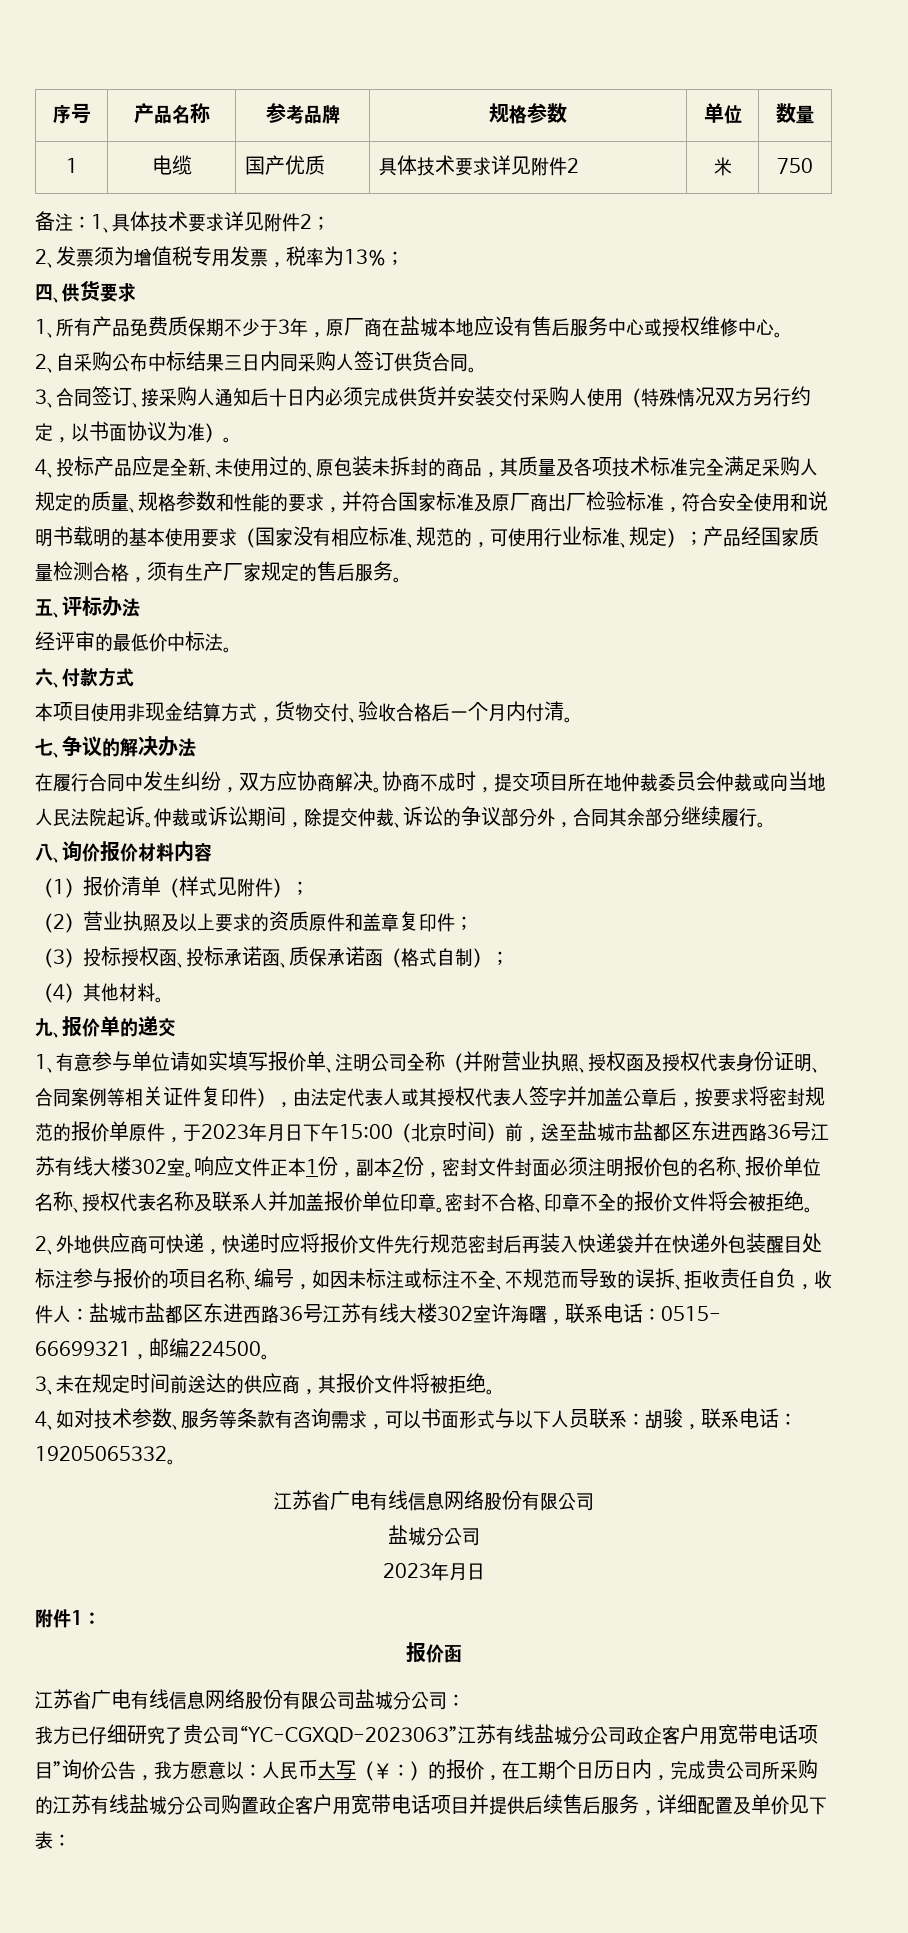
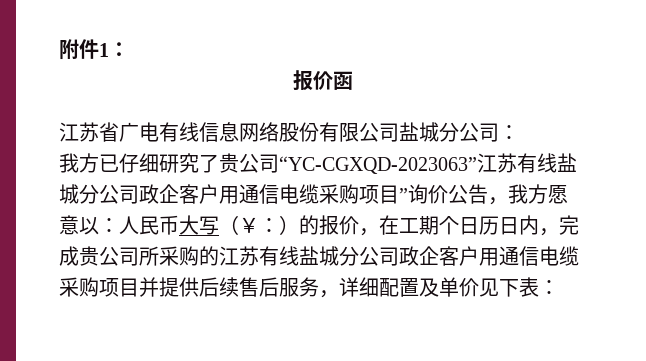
- 序号 | 产品名称 | 参考品牌 | 规格参数 | 单位 | 数量
- 1 | 电缆 | 国产优质 | 具体技术要求详见附件2 | 米 | 750
- 备注：1、具体技术要求详见附件2；
- 2、发票须为增值税专用发票，税率为13％；
- 四、供货要求
- 1、所有产品免费质保期不少于3年，原厂商在盐城本地应设有售后服务中心或授权维修中心。
- 2、自采购公布中标结果三日内同采购人签订供货合同。
- 3、合同签订、接采购人通知后十日内必须完成供货并安装交付采购人使用（特殊情况双方另行约定，以书面协议为准）。
- 4、投标产品应是全新、未使用过的、原包装未拆封的商品，其质量及各项技术标准完全满足采购人规定的质量、规格参数和性能的要求，并符合国家标准及原厂商出厂检验标准，符合安全使用和说明书载明的基本使用要求（国家没有相应标准、规范的，可使用行业标准、规定）；产品经国家质量检测合格，须有生产厂家规定的售后服务。
- 五、评标办法
- 经评审的最低价中标法。
- 六、付款方式
- 本项目使用非现金结算方式，货物交付、验收合格后一个月内付清。
- 七、争议的解决办法
- 在履行合同中发生纠纷，双方应协商解决。协商不成时，提交项目所在地仲裁委员会仲裁或向当地人民法院起诉。仲裁或诉讼期间，除提交仲裁、诉讼的争议部分外，合同其余部分继续履行。
- 八、询价报价材料内容
- （1）报价清单（样式见附件）；
- （2）营业执照及以上要求的资质原件和盖章复印件；
- （3）投标授权函、投标承诺函、质保承诺函（格式自制）；
- （4）其他材料。
- 九、报价单的递交
- 1、有意参与单位请如实填写报价单、注明公司全称（并附营业执照、授权函及授权代表身份证明、合同案例等相关证件复印件），由法定代表人或其授权代表人签字并加盖公章后，按要求将密封规范的报价单原件，于2023年月日下午15:00（北京时间）前，送至盐城市盐都区东进西路36号江苏有线大楼302室。响应文件正本1份，副本2份，密封文件封面必须注明报价包的名称、报价单位名称、授权代表名称及联系人并加盖报价单位印章。密封不合格、印章不全的报价文件将会被拒绝。
- 2、外地供应商可快递，快递时应将报价文件先行规范密封后再装入快递袋并在快递外包装醒目处标注参与报价的项目名称、编号，如因未标注或标注不全、不规范而导致的误拆、拒收责任自负，收件人：盐城市盐都区东进西路36号江苏有线大楼302室许海曙，联系电话：0515- 66699321，邮编224500。
- 3、未在规定时间前送达的供应商，其报价文件将被拒绝。
- 4、如对技术参数、服务等条款有咨询需求，可以书面形式与以下人员联系：胡骏，联系电话：19205065332。
- 江苏省广电有线信息网络股份有限公司
- 盐城分公司
- 2023年月日
- 我方已仔细研究了贵公司“YC-CGXQD-2023063”江苏有线盐城分公司政企客户用宽带电话项目”询价公告，我方愿意以：人民币大写（￥：）的报价，在工期个日历日内，完成贵公司所采购的江苏有线盐城分公司购置政企客户用宽带电话项目并提供后续售后服务，详细配置及单价见下表：
+ 我方已仔细研究了贵公司“YC-CGXQD-2023063”江苏有线盐城分公司政企客户用通信电缆采购项目”询价公告，我方愿意以：人民币大写（￥：）的报价，在工期个日历日内，完成贵公司所采购的江苏有线盐城分公司政企客户用通信电缆采购项目并提供后续售后服务，详细配置及单价见下表：

